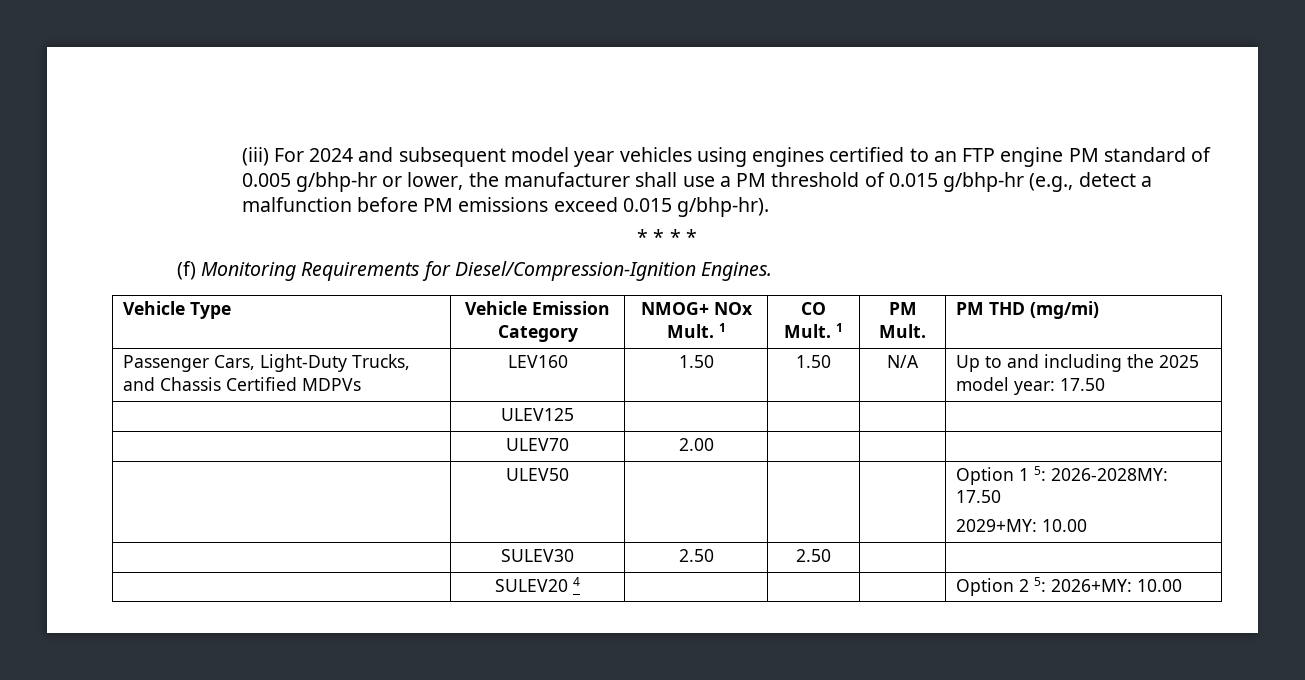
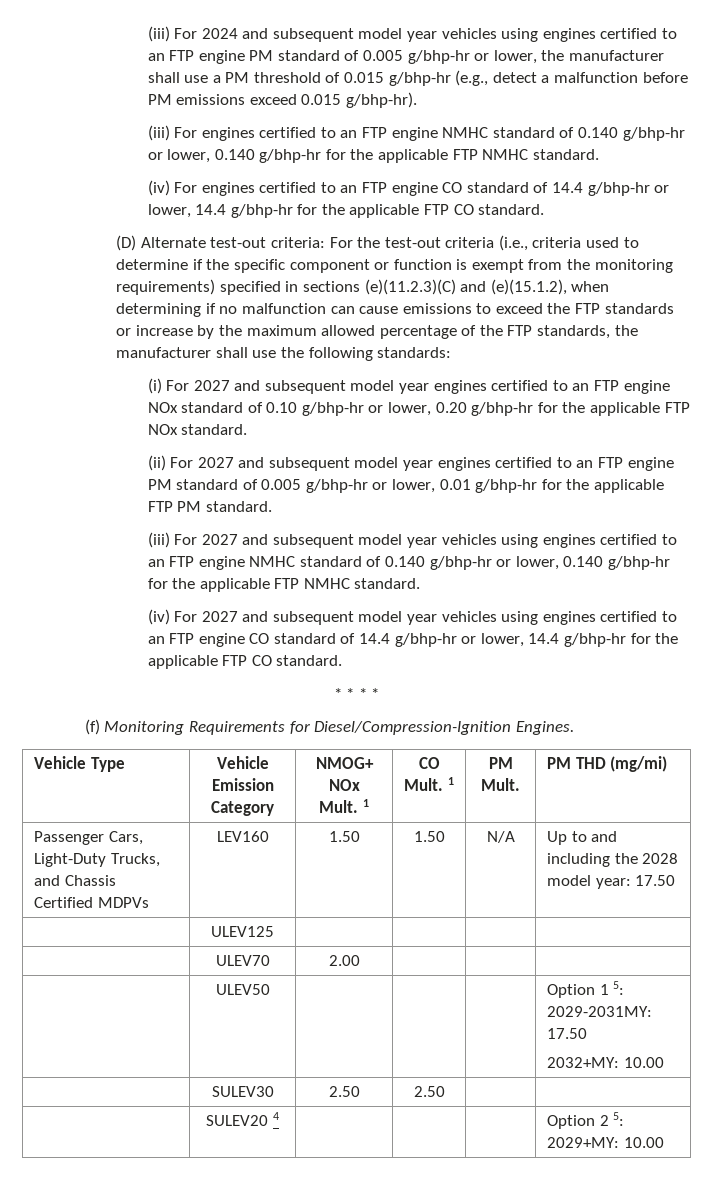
+ (iii) For engines certified to an FTP engine NMHC standard of 0.140 g/bhp-hr or lower, 0.140 g/bhp-hr for the applicable FTP NMHC standard.
+ (iv) For engines certified to an FTP engine CO standard of 14.4 g/bhp-hr or lower, 14.4 g/bhp-hr for the applicable FTP CO standard.
+ (D) Alternate test-out criteria: For the test-out criteria (i.e., criteria used to determine if the specific component or function is exempt from the monitoring requirements) specified in sections (e)(11.2.3)(C) and (e)(15.1.2), when determining if no malfunction can cause emissions to exceed the FTP standards or increase by the maximum allowed percentage of the FTP standards, the manufacturer shall use the following standards:
+ (i) For 2027 and subsequent model year engines certified to an FTP engine NOx standard of 0.10 g/bhp-hr or lower, 0.20 g/bhp-hr for the applicable FTP NOx standard.
+ (ii) For 2027 and subsequent model year engines certified to an FTP engine PM standard of 0.005 g/bhp-hr or lower, 0.01 g/bhp-hr for the applicable FTP PM standard.
+ (iii) For 2027 and subsequent model year vehicles using engines certified to an FTP engine NMHC standard of 0.140 g/bhp-hr or lower, 0.140 g/bhp-hr for the applicable FTP NMHC standard.
+ (iv) For 2027 and subsequent model year vehicles using engines certified to an FTP engine CO standard of 14.4 g/bhp-hr or lower, 14.4 g/bhp-hr for the applicable FTP CO standard.
- Passenger Cars, Light-Duty Trucks, and Chassis Certified MDPVs | LEV160 | 1.50 | 1.50 | N/A | Up to and including the 2025 model year: 17.50
+ Passenger Cars, Light-Duty Trucks, and Chassis Certified MDPVs | LEV160 | 1.50 | 1.50 | N/A | Up to and including the 2028 model year: 17.50
- | ULEV50 | | | | Option 1 5: 2026-2028MY: 17.50
- 2029+MY: 10.00
+ | ULEV50 | | | | Option 1 5: 2029-2031MY: 17.50
+ 2032+MY: 10.00
- | SULEV20 4 | | | | Option 2 5: 2026+MY: 10.00
+ | SULEV20 4 | | | | Option 2 5: 2029+MY: 10.00

